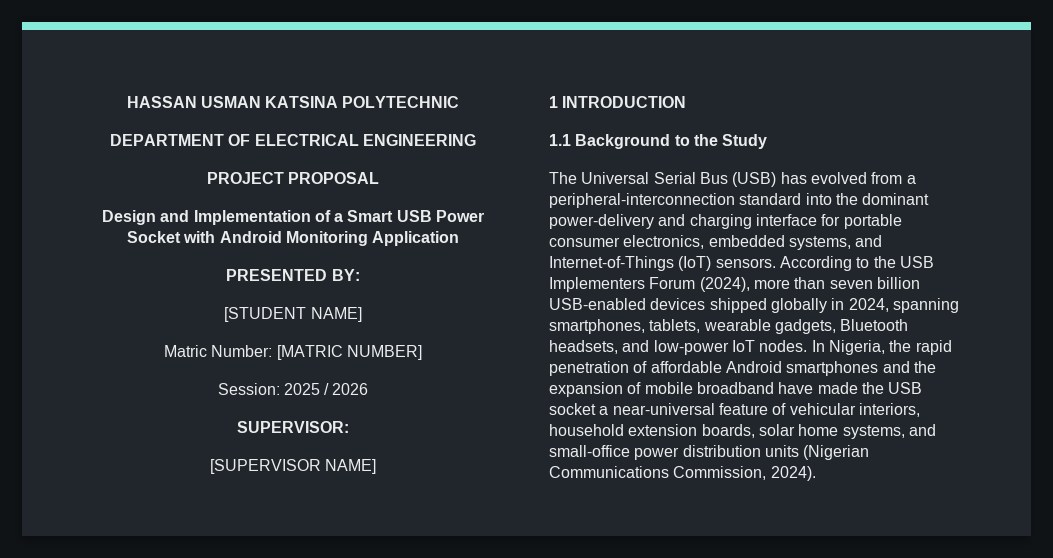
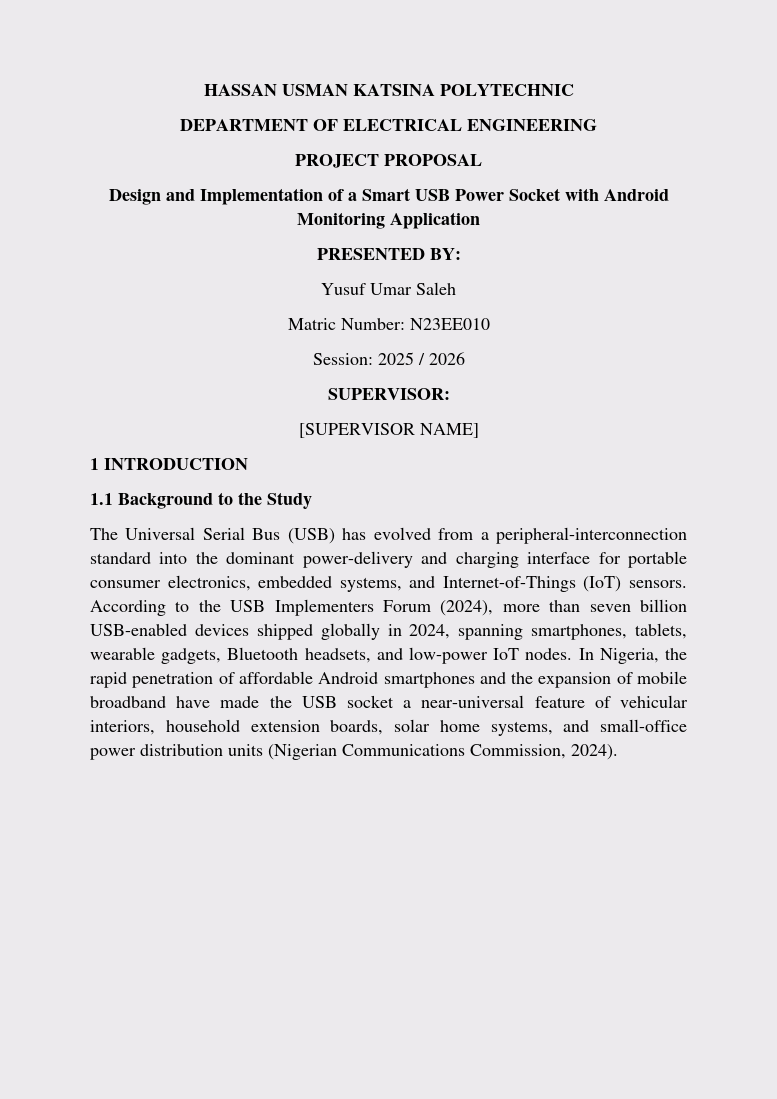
- [STUDENT NAME]
+ Yusuf Umar Saleh
- Matric Number: [MATRIC NUMBER]
+ Matric Number: N23EE010

